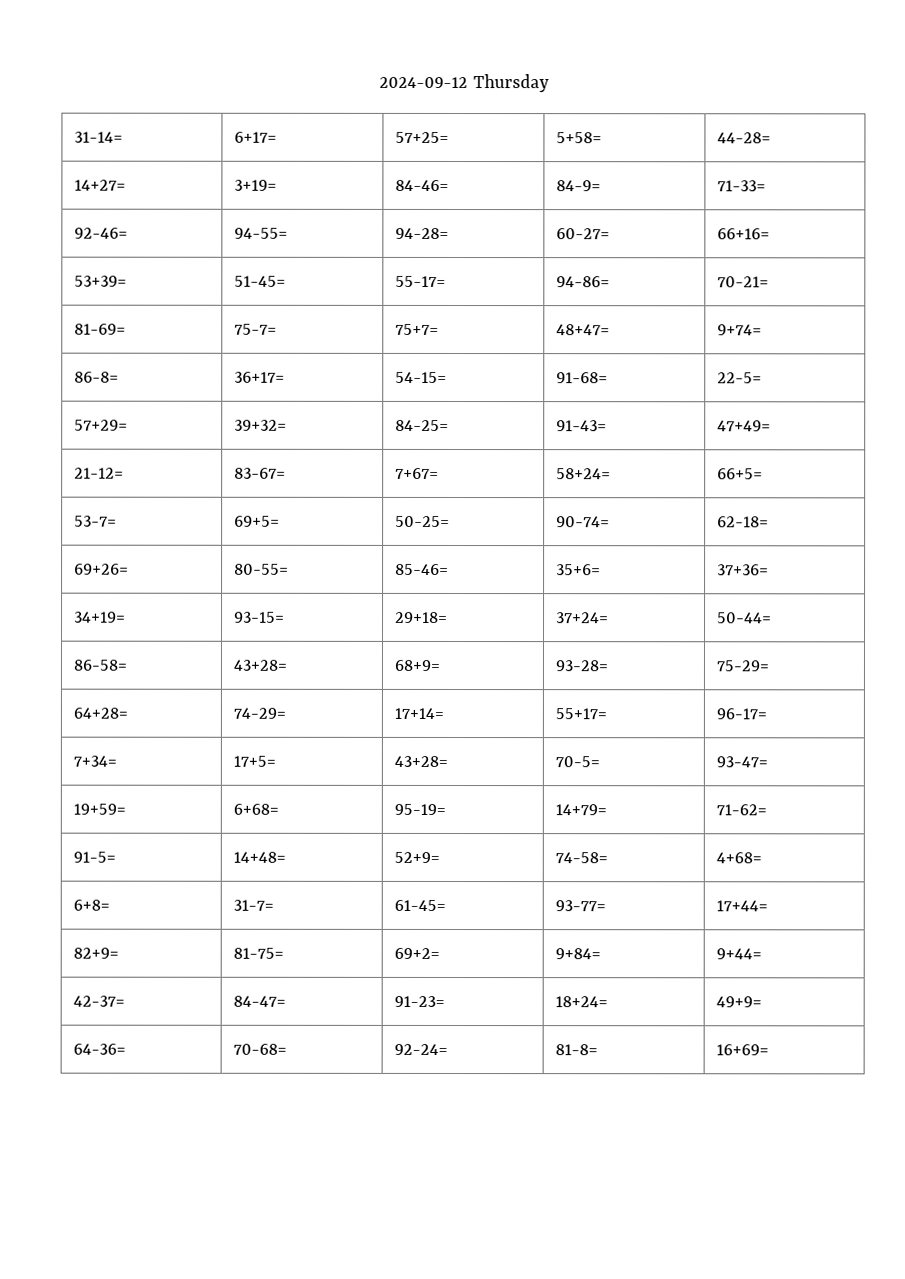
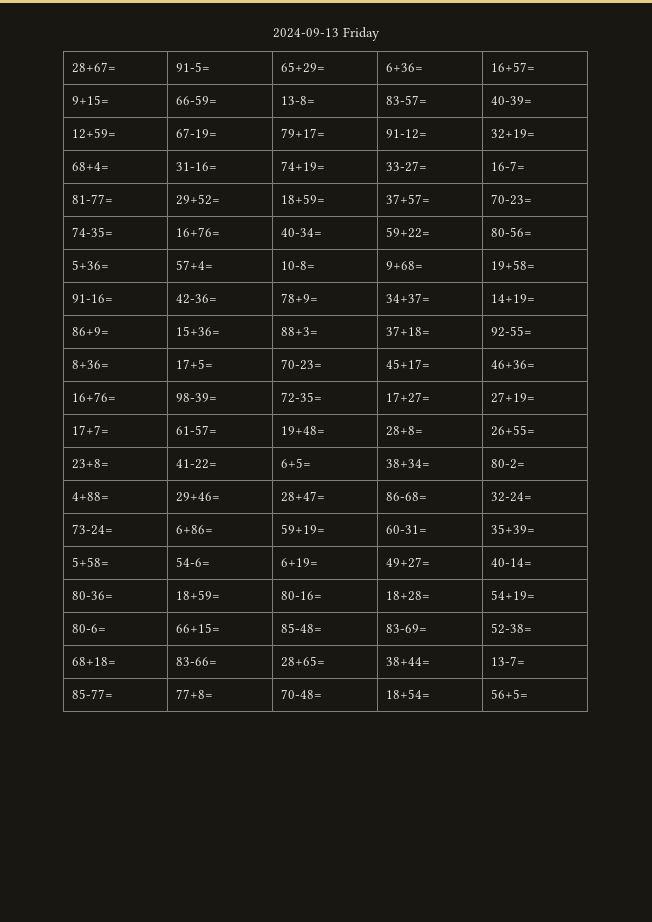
- 2024-09-12 Thursday
- 31-14= | 6+17= | 57+25= | 5+58= | 44-28=
- 14+27= | 3+19= | 84-46= | 84-9= | 71-33=
- 92-46= | 94-55= | 94-28= | 60-27= | 66+16=
- 53+39= | 51-45= | 55-17= | 94-86= | 70-21=
- 81-69= | 75-7= | 75+7= | 48+47= | 9+74=
- 86-8= | 36+17= | 54-15= | 91-68= | 22-5=
- 57+29= | 39+32= | 84-25= | 91-43= | 47+49=
- 21-12= | 83-67= | 7+67= | 58+24= | 66+5=
- 53-7= | 69+5= | 50-25= | 90-74= | 62-18=
- 69+26= | 80-55= | 85-46= | 35+6= | 37+36=
- 34+19= | 93-15= | 29+18= | 37+24= | 50-44=
- 86-58= | 43+28= | 68+9= | 93-28= | 75-29=
- 64+28= | 74-29= | 17+14= | 55+17= | 96-17=
- 7+34= | 17+5= | 43+28= | 70-5= | 93-47=
- 19+59= | 6+68= | 95-19= | 14+79= | 71-62=
- 91-5= | 14+48= | 52+9= | 74-58= | 4+68=
- 6+8= | 31-7= | 61-45= | 93-77= | 17+44=
- 82+9= | 81-75= | 69+2= | 9+84= | 9+44=
- 42-37= | 84-47= | 91-23= | 18+24= | 49+9=
- 64-36= | 70-68= | 92-24= | 81-8= | 16+69=
+ 2024-09-13 Friday
+ 28+67= | 91-5= | 65+29= | 6+36= | 16+57=
+ 9+15= | 66-59= | 13-8= | 83-57= | 40-39=
+ 12+59= | 67-19= | 79+17= | 91-12= | 32+19=
+ 68+4= | 31-16= | 74+19= | 33-27= | 16-7=
+ 81-77= | 29+52= | 18+59= | 37+57= | 70-23=
+ 74-35= | 16+76= | 40-34= | 59+22= | 80-56=
+ 5+36= | 57+4= | 10-8= | 9+68= | 19+58=
+ 91-16= | 42-36= | 78+9= | 34+37= | 14+19=
+ 86+9= | 15+36= | 88+3= | 37+18= | 92-55=
+ 8+36= | 17+5= | 70-23= | 45+17= | 46+36=
+ 16+76= | 98-39= | 72-35= | 17+27= | 27+19=
+ 17+7= | 61-57= | 19+48= | 28+8= | 26+55=
+ 23+8= | 41-22= | 6+5= | 38+34= | 80-2=
+ 4+88= | 29+46= | 28+47= | 86-68= | 32-24=
+ 73-24= | 6+86= | 59+19= | 60-31= | 35+39=
+ 5+58= | 54-6= | 6+19= | 49+27= | 40-14=
+ 80-36= | 18+59= | 80-16= | 18+28= | 54+19=
+ 80-6= | 66+15= | 85-48= | 83-69= | 52-38=
+ 68+18= | 83-66= | 28+65= | 38+44= | 13-7=
+ 85-77= | 77+8= | 70-48= | 18+54= | 56+5=

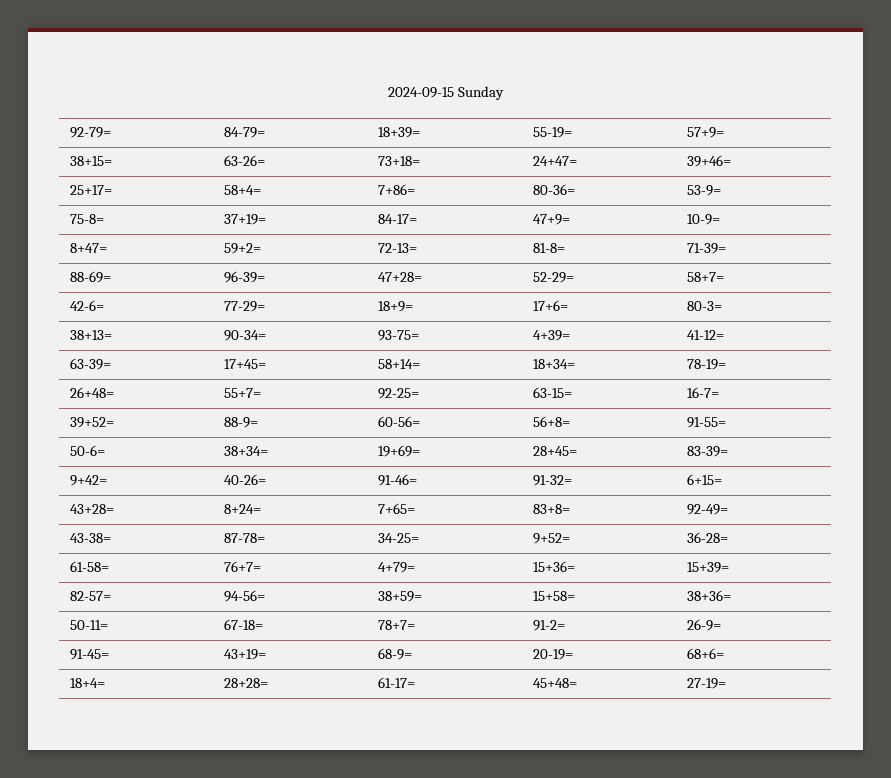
- 2024-09-13 Friday
- 28+67= | 91-5= | 65+29= | 6+36= | 16+57=
- 9+15= | 66-59= | 13-8= | 83-57= | 40-39=
- 12+59= | 67-19= | 79+17= | 91-12= | 32+19=
- 68+4= | 31-16= | 74+19= | 33-27= | 16-7=
- 81-77= | 29+52= | 18+59= | 37+57= | 70-23=
- 74-35= | 16+76= | 40-34= | 59+22= | 80-56=
- 5+36= | 57+4= | 10-8= | 9+68= | 19+58=
- 91-16= | 42-36= | 78+9= | 34+37= | 14+19=
- 86+9= | 15+36= | 88+3= | 37+18= | 92-55=
- 8+36= | 17+5= | 70-23= | 45+17= | 46+36=
- 16+76= | 98-39= | 72-35= | 17+27= | 27+19=
- 17+7= | 61-57= | 19+48= | 28+8= | 26+55=
- 23+8= | 41-22= | 6+5= | 38+34= | 80-2=
- 4+88= | 29+46= | 28+47= | 86-68= | 32-24=
- 73-24= | 6+86= | 59+19= | 60-31= | 35+39=
- 5+58= | 54-6= | 6+19= | 49+27= | 40-14=
- 80-36= | 18+59= | 80-16= | 18+28= | 54+19=
- 80-6= | 66+15= | 85-48= | 83-69= | 52-38=
- 68+18= | 83-66= | 28+65= | 38+44= | 13-7=
- 85-77= | 77+8= | 70-48= | 18+54= | 56+5=
+ 2024-09-15 Sunday
+ 92-79= | 84-79= | 18+39= | 55-19= | 57+9=
+ 38+15= | 63-26= | 73+18= | 24+47= | 39+46=
+ 25+17= | 58+4= | 7+86= | 80-36= | 53-9=
+ 75-8= | 37+19= | 84-17= | 47+9= | 10-9=
+ 8+47= | 59+2= | 72-13= | 81-8= | 71-39=
+ 88-69= | 96-39= | 47+28= | 52-29= | 58+7=
+ 42-6= | 77-29= | 18+9= | 17+6= | 80-3=
+ 38+13= | 90-34= | 93-75= | 4+39= | 41-12=
+ 63-39= | 17+45= | 58+14= | 18+34= | 78-19=
+ 26+48= | 55+7= | 92-25= | 63-15= | 16-7=
+ 39+52= | 88-9= | 60-56= | 56+8= | 91-55=
+ 50-6= | 38+34= | 19+69= | 28+45= | 83-39=
+ 9+42= | 40-26= | 91-46= | 91-32= | 6+15=
+ 43+28= | 8+24= | 7+65= | 83+8= | 92-49=
+ 43-38= | 87-78= | 34-25= | 9+52= | 36-28=
+ 61-58= | 76+7= | 4+79= | 15+36= | 15+39=
+ 82-57= | 94-56= | 38+59= | 15+58= | 38+36=
+ 50-11= | 67-18= | 78+7= | 91-2= | 26-9=
+ 91-45= | 43+19= | 68-9= | 20-19= | 68+6=
+ 18+4= | 28+28= | 61-17= | 45+48= | 27-19=

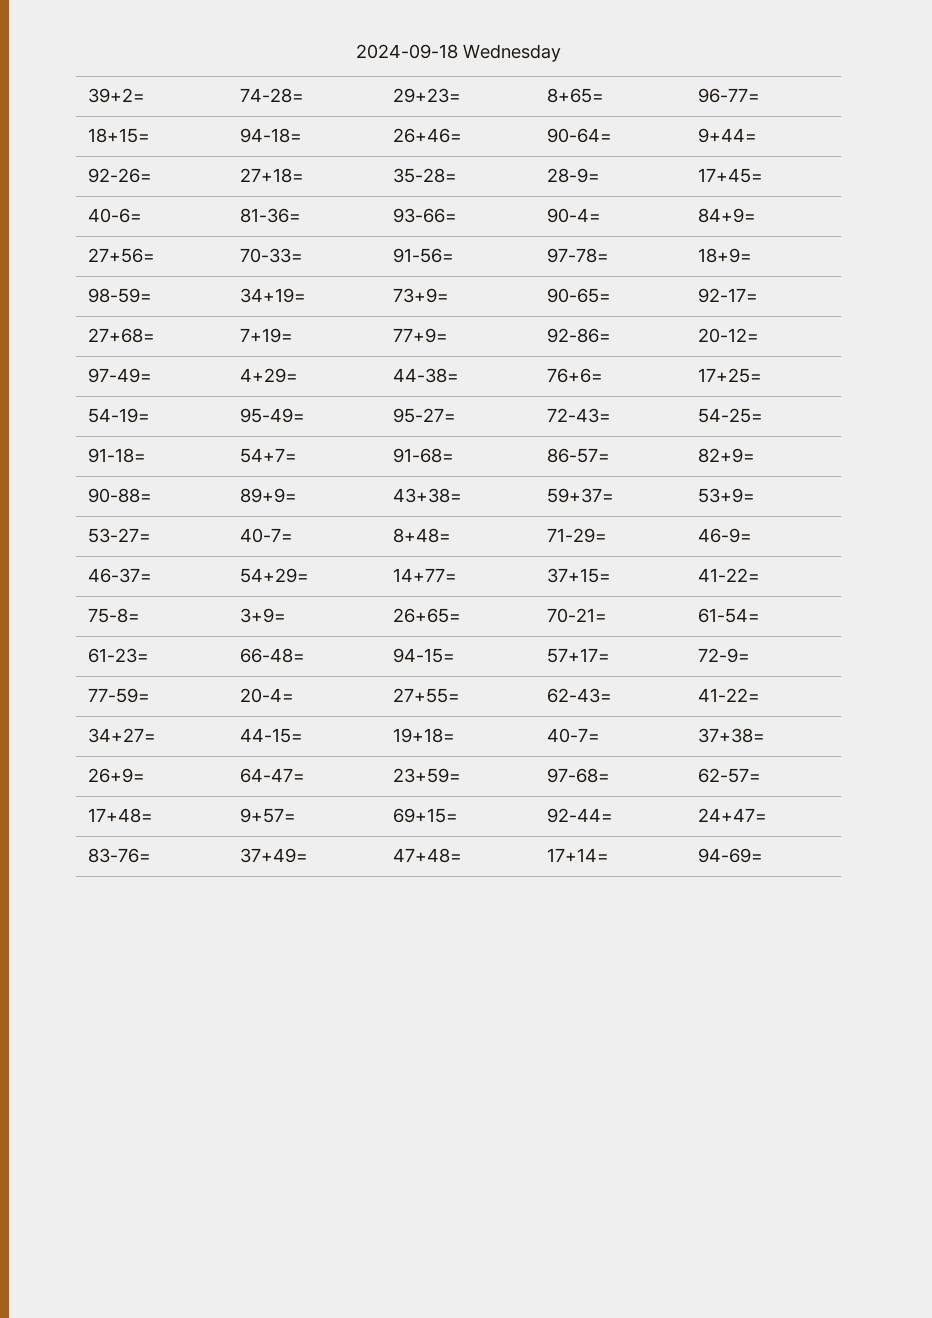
- 2024-09-15 Sunday
- 92-79= | 84-79= | 18+39= | 55-19= | 57+9=
- 38+15= | 63-26= | 73+18= | 24+47= | 39+46=
- 25+17= | 58+4= | 7+86= | 80-36= | 53-9=
- 75-8= | 37+19= | 84-17= | 47+9= | 10-9=
- 8+47= | 59+2= | 72-13= | 81-8= | 71-39=
- 88-69= | 96-39= | 47+28= | 52-29= | 58+7=
- 42-6= | 77-29= | 18+9= | 17+6= | 80-3=
- 38+13= | 90-34= | 93-75= | 4+39= | 41-12=
- 63-39= | 17+45= | 58+14= | 18+34= | 78-19=
- 26+48= | 55+7= | 92-25= | 63-15= | 16-7=
- 39+52= | 88-9= | 60-56= | 56+8= | 91-55=
- 50-6= | 38+34= | 19+69= | 28+45= | 83-39=
- 9+42= | 40-26= | 91-46= | 91-32= | 6+15=
- 43+28= | 8+24= | 7+65= | 83+8= | 92-49=
- 43-38= | 87-78= | 34-25= | 9+52= | 36-28=
- 61-58= | 76+7= | 4+79= | 15+36= | 15+39=
- 82-57= | 94-56= | 38+59= | 15+58= | 38+36=
- 50-11= | 67-18= | 78+7= | 91-2= | 26-9=
- 91-45= | 43+19= | 68-9= | 20-19= | 68+6=
- 18+4= | 28+28= | 61-17= | 45+48= | 27-19=
+ 2024-09-18 Wednesday
+ 39+2= | 74-28= | 29+23= | 8+65= | 96-77=
+ 18+15= | 94-18= | 26+46= | 90-64= | 9+44=
+ 92-26= | 27+18= | 35-28= | 28-9= | 17+45=
+ 40-6= | 81-36= | 93-66= | 90-4= | 84+9=
+ 27+56= | 70-33= | 91-56= | 97-78= | 18+9=
+ 98-59= | 34+19= | 73+9= | 90-65= | 92-17=
+ 27+68= | 7+19= | 77+9= | 92-86= | 20-12=
+ 97-49= | 4+29= | 44-38= | 76+6= | 17+25=
+ 54-19= | 95-49= | 95-27= | 72-43= | 54-25=
+ 91-18= | 54+7= | 91-68= | 86-57= | 82+9=
+ 90-88= | 89+9= | 43+38= | 59+37= | 53+9=
+ 53-27= | 40-7= | 8+48= | 71-29= | 46-9=
+ 46-37= | 54+29= | 14+77= | 37+15= | 41-22=
+ 75-8= | 3+9= | 26+65= | 70-21= | 61-54=
+ 61-23= | 66-48= | 94-15= | 57+17= | 72-9=
+ 77-59= | 20-4= | 27+55= | 62-43= | 41-22=
+ 34+27= | 44-15= | 19+18= | 40-7= | 37+38=
+ 26+9= | 64-47= | 23+59= | 97-68= | 62-57=
+ 17+48= | 9+57= | 69+15= | 92-44= | 24+47=
+ 83-76= | 37+49= | 47+48= | 17+14= | 94-69=

